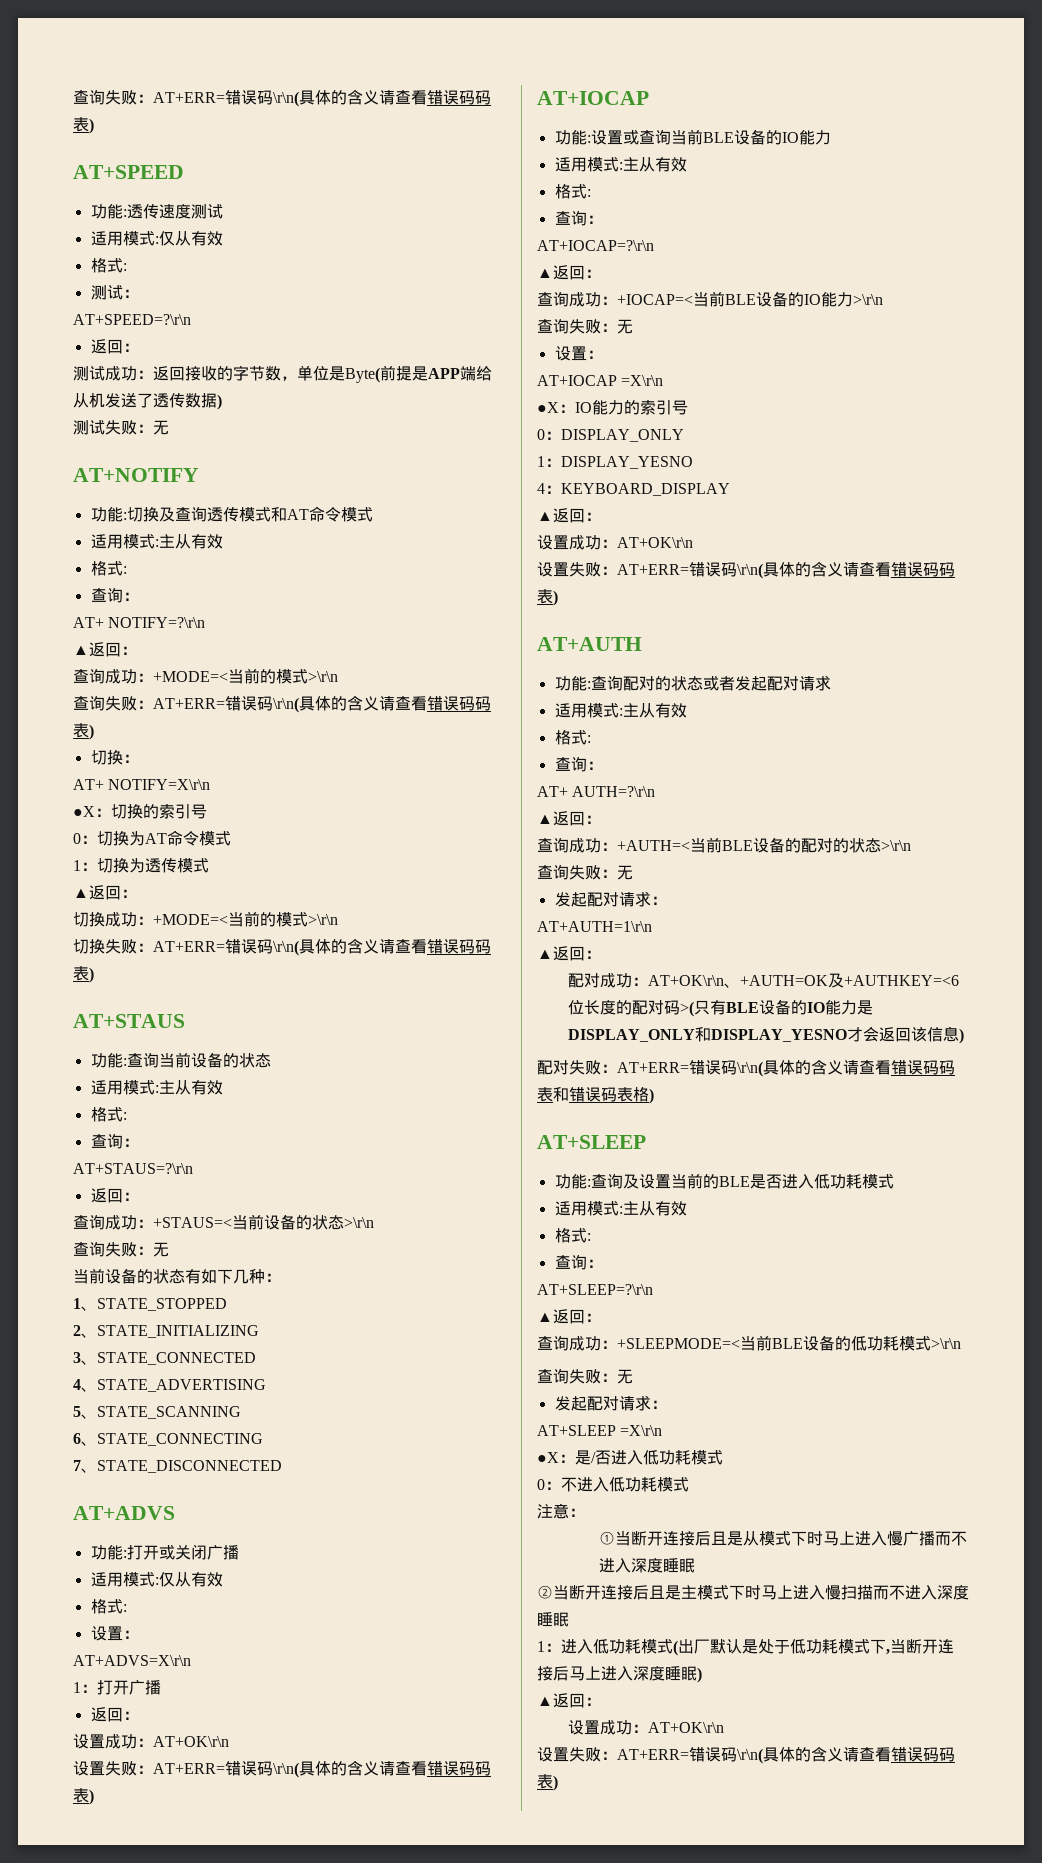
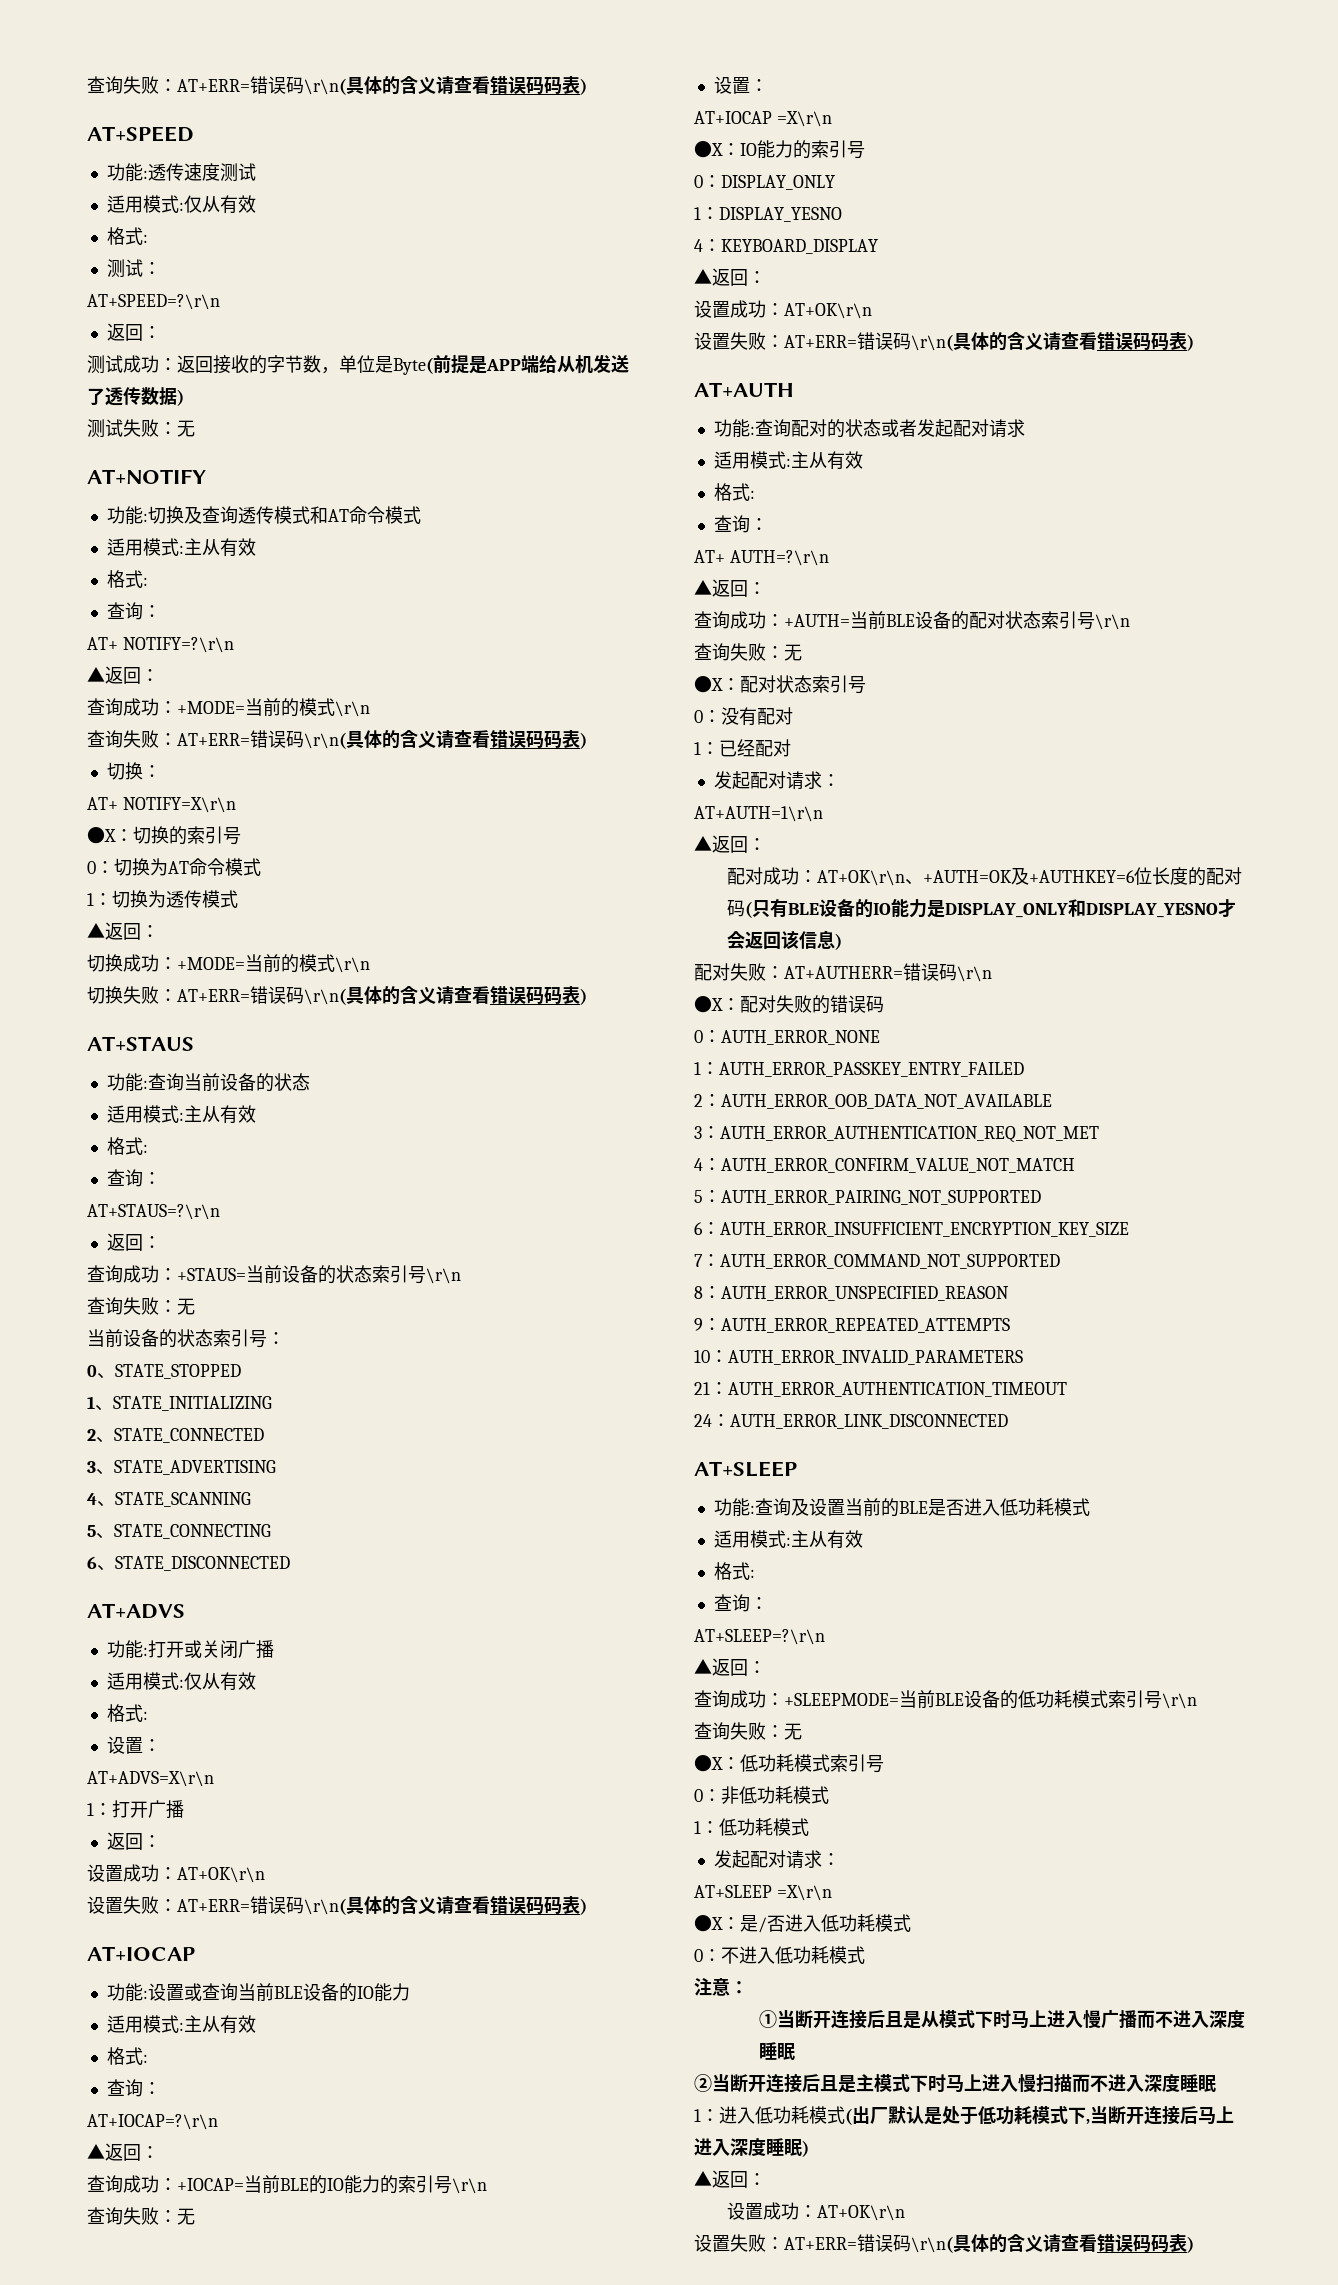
- 查询成功：+MODE=<当前的模式>\r\n
+ 查询成功：+MODE=当前的模式\r\n
- 切换成功：+MODE=<当前的模式>\r\n
+ 切换成功：+MODE=当前的模式\r\n
- 查询成功：+STAUS=<当前设备的状态>\r\n
+ 查询成功：+STAUS=当前设备的状态索引号\r\n
- 当前设备的状态有如下几种：
+ 当前设备的状态索引号：
+ 0、STATE_STOPPED
- 1、STATE_STOPPED
+ 1、STATE_INITIALIZING
- 2、STATE_INITIALIZING
+ 2、STATE_CONNECTED
- 3、STATE_CONNECTED
+ 3、STATE_ADVERTISING
- 4、STATE_ADVERTISING
+ 4、STATE_SCANNING
- 5、STATE_SCANNING
+ 5、STATE_CONNECTING
- 6、STATE_CONNECTING
- 7、STATE_DISCONNECTED
+ 6、STATE_DISCONNECTED
- 查询成功：+IOCAP=<当前BLE设备的IO能力>\r\n
+ 查询成功：+IOCAP=当前BLE的IO能力的索引号\r\n
- 查询成功：+AUTH=<当前BLE设备的配对的状态>\r\n
+ 查询成功：+AUTH=当前BLE设备的配对状态索引号\r\n
  查询失败：无
+ ●X：配对状态索引号
+ 0：没有配对
+ 1：已经配对
- 配对成功：AT+OK\r\n、+AUTH=OK及+AUTHKEY=<6位长度的配对码>(只有BLE设备的IO能力是DISPLAY_ONLY和DISPLAY_YESNO才会返回该信息)
+ 配对成功：AT+OK\r\n、+AUTH=OK及+AUTHKEY=6位长度的配对码(只有BLE设备的IO能力是DISPLAY_ONLY和DISPLAY_YESNO才会返回该信息)
- 配对失败：AT+ERR=错误码\r\n(具体的含义请查看错误码码表和错误码表格)
+ 配对失败：AT+AUTHERR=错误码\r\n
+ ●X：配对失败的错误码
+ 0：AUTH_ERROR_NONE
+ 1：AUTH_ERROR_PASSKEY_ENTRY_FAILED
+ 2：AUTH_ERROR_OOB_DATA_NOT_AVAILABLE
+ 3：AUTH_ERROR_AUTHENTICATION_REQ_NOT_MET
+ 4：AUTH_ERROR_CONFIRM_VALUE_NOT_MATCH
+ 5：AUTH_ERROR_PAIRING_NOT_SUPPORTED
+ 6：AUTH_ERROR_INSUFFICIENT_ENCRYPTION_KEY_SIZE
+ 7：AUTH_ERROR_COMMAND_NOT_SUPPORTED
+ 8：AUTH_ERROR_UNSPECIFIED_REASON
+ 9：AUTH_ERROR_REPEATED_ATTEMPTS
+ 10：AUTH_ERROR_INVALID_PARAMETERS
+ 21：AUTH_ERROR_AUTHENTICATION_TIMEOUT
+ 24：AUTH_ERROR_LINK_DISCONNECTED
- 查询成功：+SLEEPMODE=<当前BLE设备的低功耗模式>\r\n
+ 查询成功：+SLEEPMODE=当前BLE设备的低功耗模式索引号\r\n
  查询失败：无
+ ●X：低功耗模式索引号
+ 0：非低功耗模式
+ 1：低功耗模式

